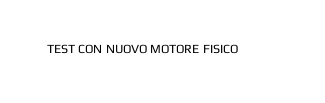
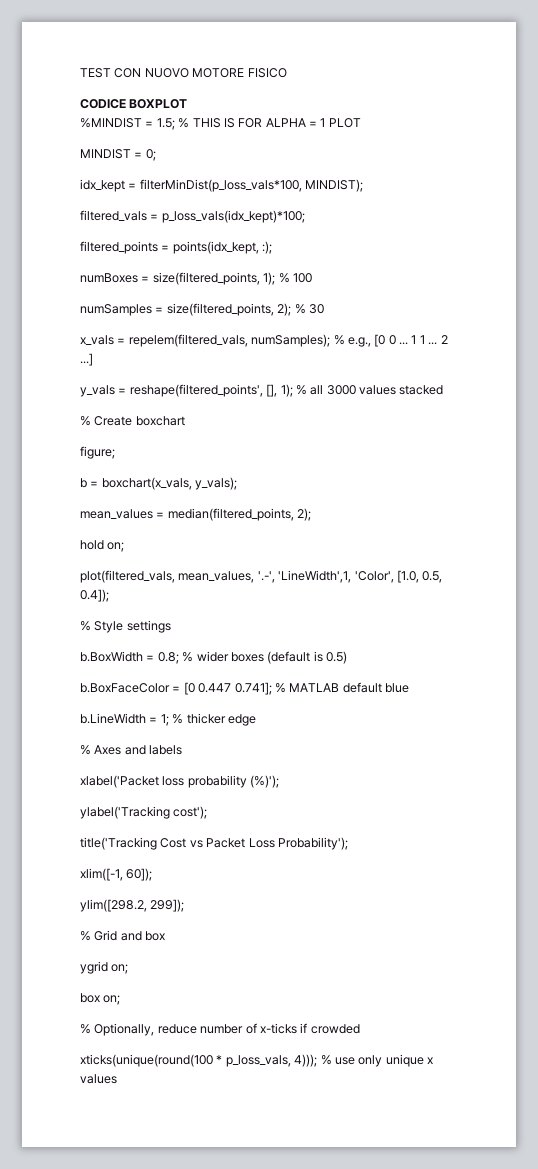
+ CODICE BOXPLOT
+ %MINDIST = 1.5; % THIS IS FOR ALPHA = 1 PLOT
+ MINDIST = 0;
+ idx_kept = filterMinDist(p_loss_vals*100, MINDIST);
+ filtered_vals = p_loss_vals(idx_kept)*100;
+ filtered_points = points(idx_kept, :);
+ numBoxes = size(filtered_points, 1); % 100
+ numSamples = size(filtered_points, 2); % 30
+ x_vals = repelem(filtered_vals, numSamples); % e.g., [0 0 ... 1 1 ... 2 ...]
+ y_vals = reshape(filtered_points', [], 1); % all 3000 values stacked
+ % Create boxchart
+ figure;
+ b = boxchart(x_vals, y_vals);
+ mean_values = median(filtered_points, 2);
+ hold on;
+ plot(filtered_vals, mean_values, '.-', 'LineWidth',1, 'Color', [1.0, 0.5, 0.4]);
+ % Style settings
+ b.BoxWidth = 0.8; % wider boxes (default is 0.5)
+ b.BoxFaceColor = [0 0.447 0.741]; % MATLAB default blue
+ b.LineWidth = 1; % thicker edge
+ % Axes and labels
+ xlabel('Packet loss probability (%)');
+ ylabel('Tracking cost');
+ title('Tracking Cost vs Packet Loss Probability');
+ xlim([-1, 60]);
+ ylim([298.2, 299]);
+ % Grid and box
+ ygrid on;
+ box on;
+ % Optionally, reduce number of x-ticks if crowded
+ xticks(unique(round(100 * p_loss_vals, 4))); % use only unique x values

